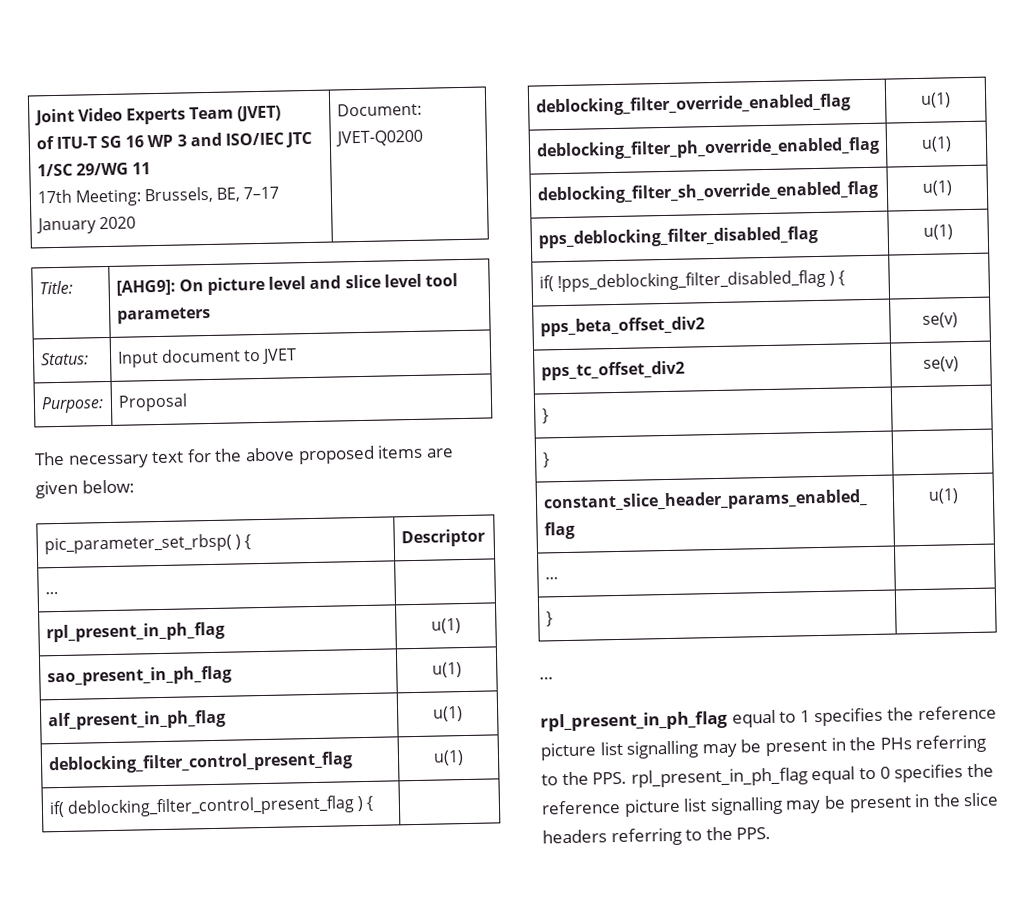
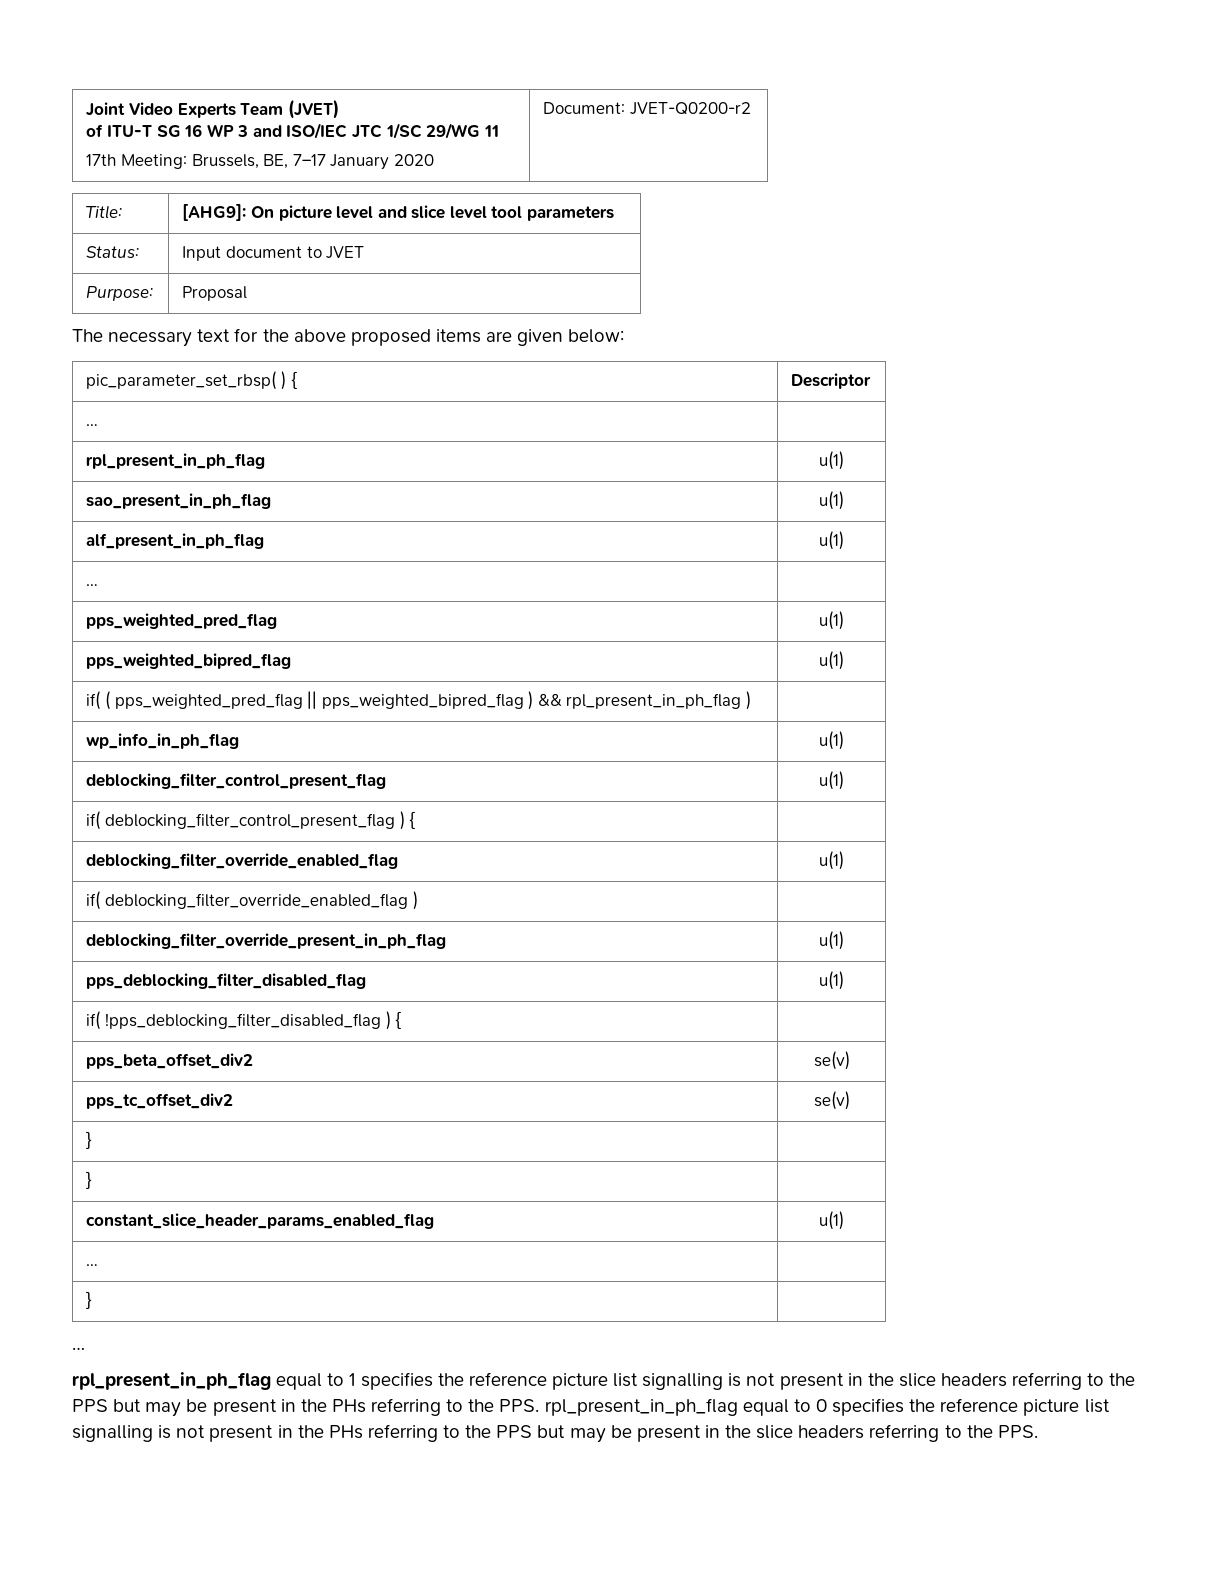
  Joint Video Experts Team (JVET)
  of ITU-T SG 16 WP 3 and ISO/IEC JTC 1/SC 29/WG 11
- 17th Meeting: Brussels, BE, 7–17 January 2020 | Document: JVET-Q0200
+ 17th Meeting: Brussels, BE, 7–17 January 2020 | Document: JVET-Q0200-r2
  alf_present_in_ph_flag | u(1)
+ … |
+ pps_weighted_pred_flag | u(1)
+ pps_weighted_bipred_flag | u(1)
+ if( ( pps_weighted_pred_flag || pps_weighted_bipred_flag ) && rpl_present_in_ph_flag ) |
+ wp_info_in_ph_flag | u(1)
- deblocking_filter_ph_override_enabled_flag | u(1)
- deblocking_filter_sh_override_enabled_flag | u(1)
+ if( deblocking_filter_override_enabled_flag ) |
+ deblocking_filter_override_present_in_ph_flag | u(1)
- rpl_present_in_ph_flag equal to 1 specifies the reference picture list signalling may be present in the PHs referring to the PPS. rpl_present_in_ph_flag equal to 0 specifies the reference picture list signalling may be present in the slice headers referring to the PPS.
+ rpl_present_in_ph_flag equal to 1 specifies the reference picture list signalling is not present in the slice headers referring to the PPS but may be present in the PHs referring to the PPS. rpl_present_in_ph_flag equal to 0 specifies the reference picture list signalling is not present in the PHs referring to the PPS but may be present in the slice headers referring to the PPS.

